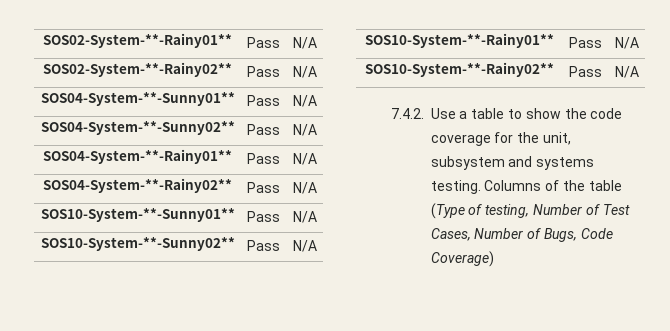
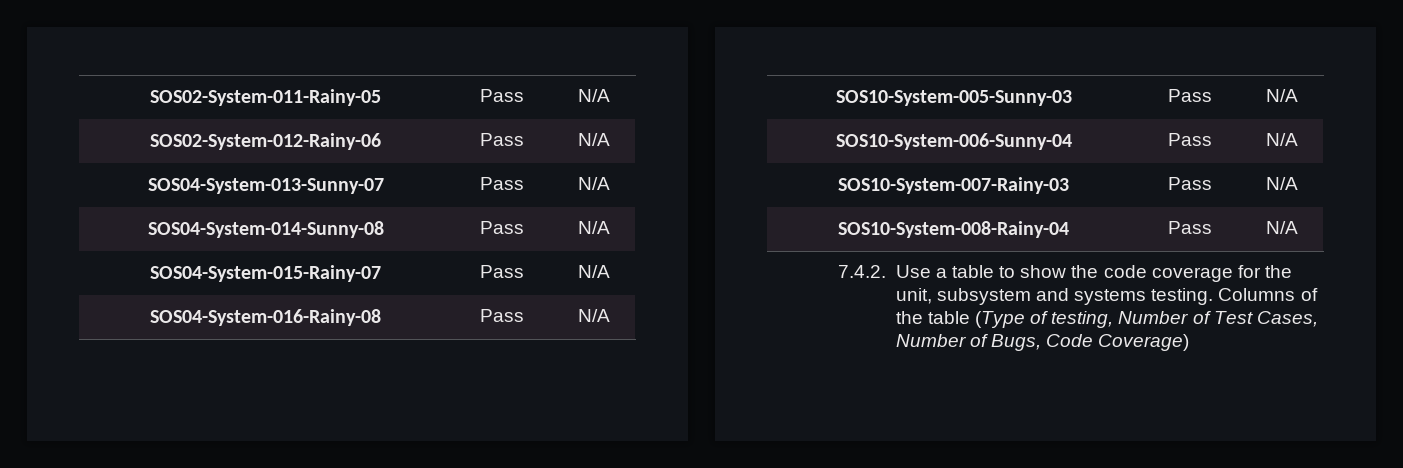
- SOS02-System-**-Rainy01** | Pass | N/A
- SOS02-System-**-Rainy02** | Pass | N/A
- SOS04-System-**-Sunny01** | Pass | N/A
- SOS04-System-**-Sunny02** | Pass | N/A
- SOS04-System-**-Rainy01** | Pass | N/A
- SOS04-System-**-Rainy02** | Pass | N/A
- SOS10-System-**-Sunny01** | Pass | N/A
- SOS10-System-**-Sunny02** | Pass | N/A
- SOS10-System-**-Rainy01** | Pass | N/A
- SOS10-System-**-Rainy02** | Pass | N/A
+ SOS02-System-011-Rainy-05 | Pass | N/A
+ SOS02-System-012-Rainy-06 | Pass | N/A
+ SOS04-System-013-Sunny-07 | Pass | N/A
+ SOS04-System-014-Sunny-08 | Pass | N/A
+ SOS04-System-015-Rainy-07 | Pass | N/A
+ SOS04-System-016-Rainy-08 | Pass | N/A
+ SOS10-System-005-Sunny-03 | Pass | N/A
+ SOS10-System-006-Sunny-04 | Pass | N/A
+ SOS10-System-007-Rainy-03 | Pass | N/A
+ SOS10-System-008-Rainy-04 | Pass | N/A

